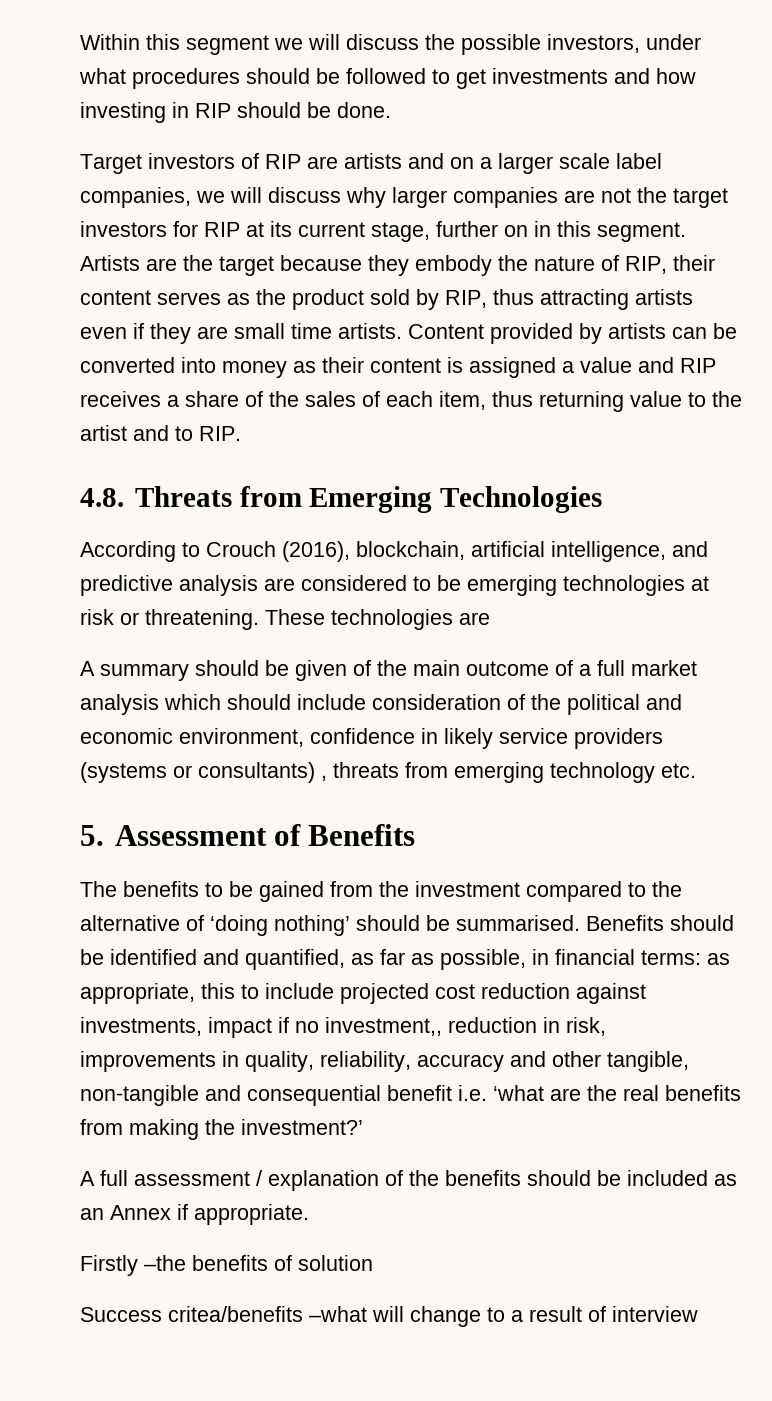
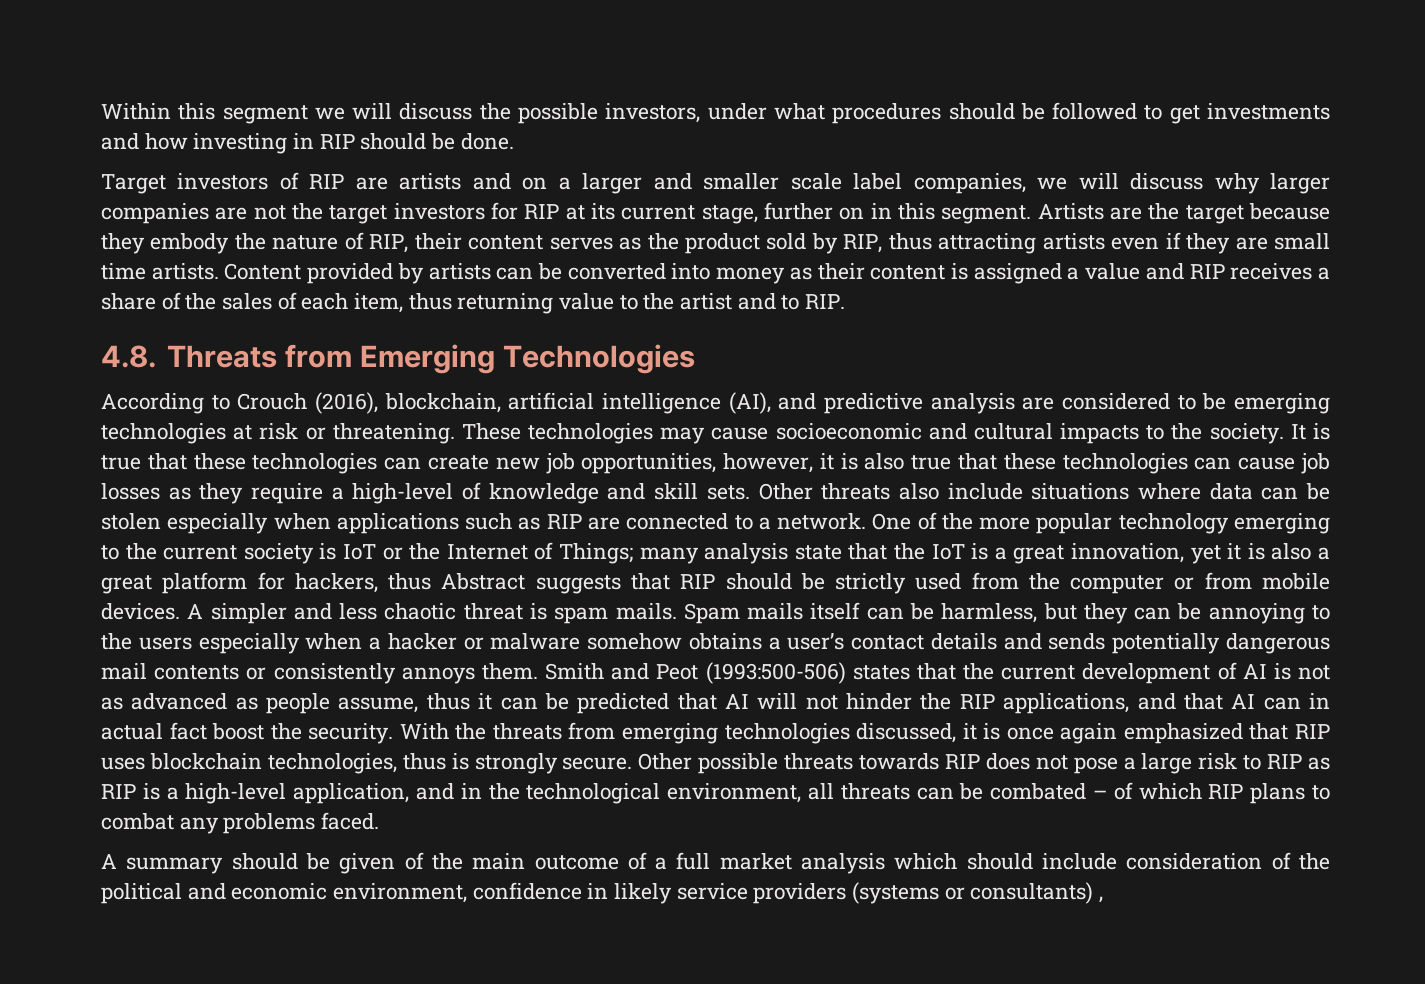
- Target investors of RIP are artists and on a larger scale label companies, we will discuss why larger companies are not the target investors for RIP at its current stage, further on in this segment.
+ Target investors of RIP are artists and on a larger and smaller scale label companies, we will discuss why larger companies are not the target investors for RIP at its current stage, further on in this segment.
- According to Crouch (2016), blockchain, artificial intelligence, and predictive analysis are considered to be emerging technologies at risk or threatening.
+ According to Crouch (2016), blockchain, artificial intelligence (AI), and predictive analysis are considered to be emerging technologies at risk or threatening.
- These technologies are
+ These technologies may cause socioeconomic and cultural impacts to the society. It is true that these technologies can create new job opportunities, however, it is also true that these technologies can cause job losses as they require a high-level of knowledge and skill sets. Other threats also include situations where data can be stolen especially when applications such as RIP are connected to a network. One of the more popular technology emerging to the current society is IoT or the Internet of Things; many analysis state that the IoT is a great innovation, yet it is also a great platform for hackers, thus Abstract suggests that RIP should be strictly used from the computer or from mobile devices. A simpler and less chaotic threat is spam mails. Spam mails itself can be harmless, but they can be annoying to the users especially when a hacker or malware somehow obtains a user’s contact details and sends potentially dangerous mail contents or consistently annoys them. Smith and Peot (1993:500-506) states that the current development of AI is not as advanced as people assume, thus it can be predicted that AI will not hinder the RIP applications, and that AI can in actual fact boost the security. With the threats from emerging technologies discussed, it is once again emphasized that RIP uses blockchain technologies, thus is strongly secure. Other possible threats towards RIP does not pose a large risk to RIP as RIP is a high-level application, and in the technological environment, all threats can be combated – of which RIP plans to combat any problems faced.
- A summary should be given of the main outcome of a full market analysis which should include consideration of the political and economic environment, confidence in likely service providers (systems or consultants) , threats from emerging technology etc.
- 5. Assessment of Benefits
- The benefits to be gained from the investment compared to the alternative of ‘doing nothing’ should be summarised. Benefits should be identified and quantified, as far as possible, in financial terms: as appropriate, this to include projected cost reduction against investments, impact if no investment,, reduction in risk, improvements in quality, reliability, accuracy and other tangible, non-tangible and consequential benefit i.e. ‘what are the real benefits from making the investment?’
- A full assessment / explanation of the benefits should be included as an Annex if appropriate.
- Firstly –the benefits of solution
- Success critea/benefits –what will change to a result of interview
+ A summary should be given of the main outcome of a full market analysis which should include consideration of the political and economic environment, confidence in likely service providers (systems or consultants) ,

